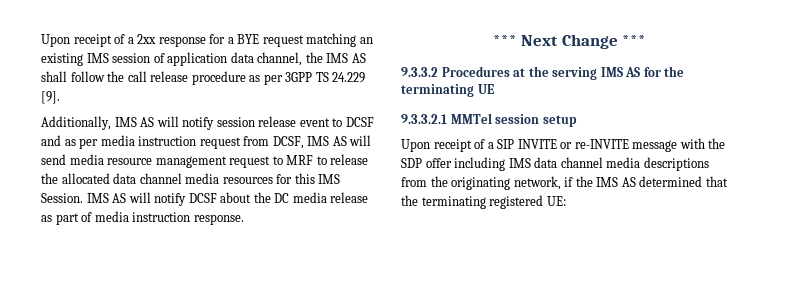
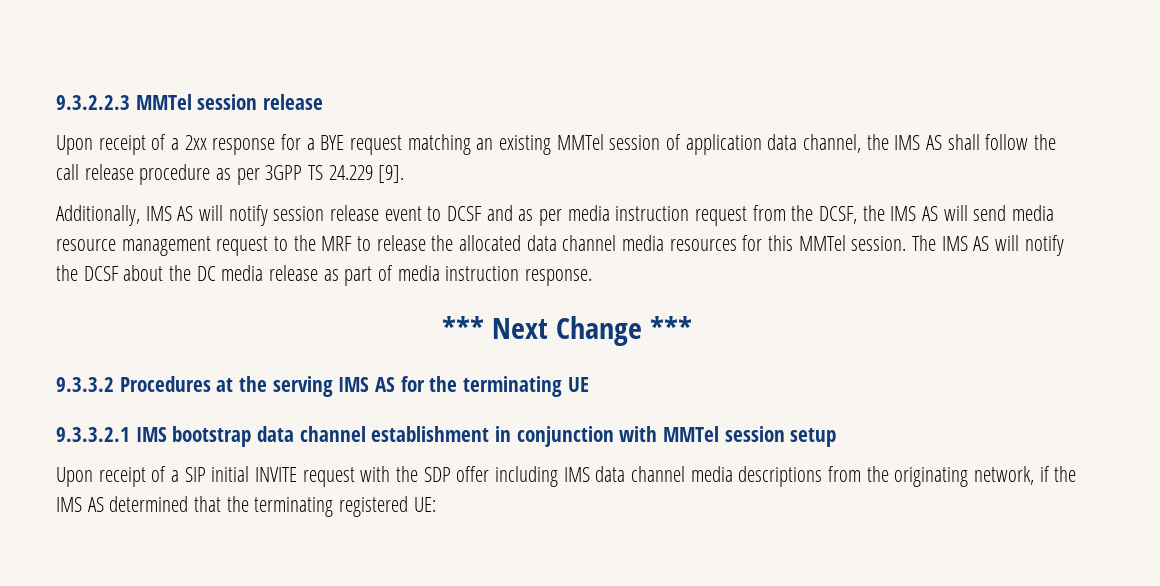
+ 9.3.2.2.3 MMTel session release
- Upon receipt of a 2xx response for a BYE request matching an existing IMS session of application data channel, the IMS AS shall follow the call release procedure as per 3GPP TS 24.229 [9].
+ Upon receipt of a 2xx response for a BYE request matching an existing MMTel session of application data channel, the IMS AS shall follow the call release procedure as per 3GPP TS 24.229 [9].
- Additionally, IMS AS will notify session release event to DCSF and as per media instruction request from DCSF, IMS AS will send media resource management request to MRF to release the allocated data channel media resources for this IMS Session. IMS AS will notify DCSF about the DC media release as part of media instruction response.
+ Additionally, IMS AS will notify session release event to DCSF and as per media instruction request from the DCSF, the IMS AS will send media resource management request to the MRF to release the allocated data channel media resources for this MMTel session. The IMS AS will notify the DCSF about the DC media release as part of media instruction response.
- 9.3.3.2.1 MMTel session setup
+ 9.3.3.2.1 IMS bootstrap data channel establishment in conjunction with MMTel session setup
- Upon receipt of a SIP INVITE or re-INVITE message with the SDP offer including IMS data channel media descriptions from the originating network, if the IMS AS determined that the terminating registered UE:
+ Upon receipt of a SIP initial INVITE request with the SDP offer including IMS data channel media descriptions from the originating network, if the IMS AS determined that the terminating registered UE:

